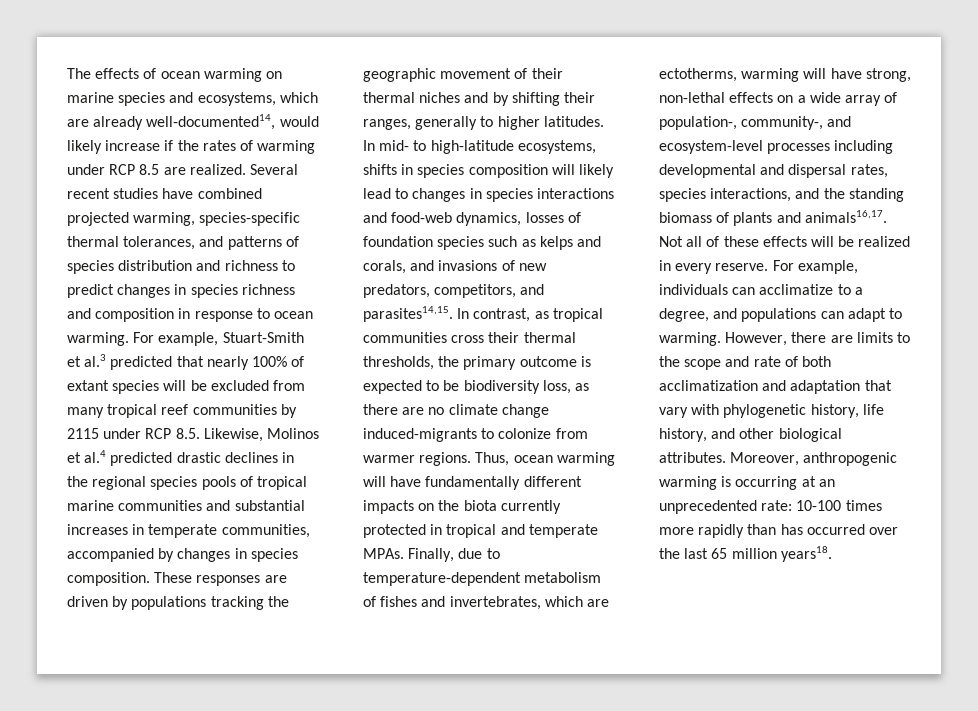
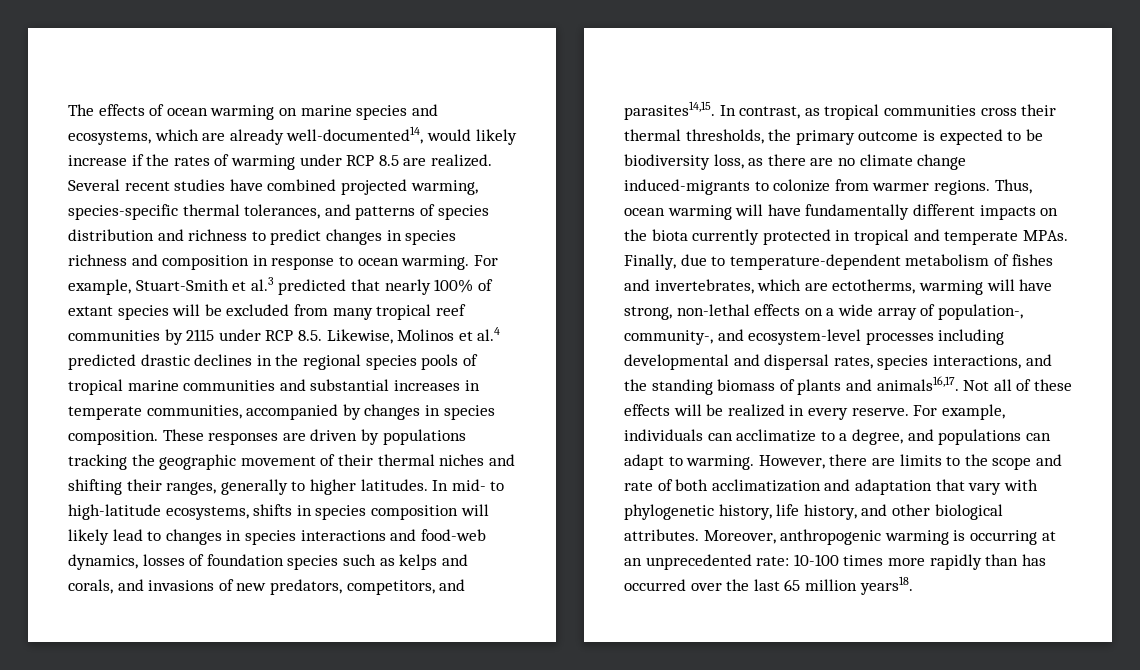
- These responses are driven by populations tracking the geographic movement of their thermal niches and by shifting their ranges, generally to higher latitudes.
+ These responses are driven by populations tracking the geographic movement of their thermal niches and shifting their ranges, generally to higher latitudes.

